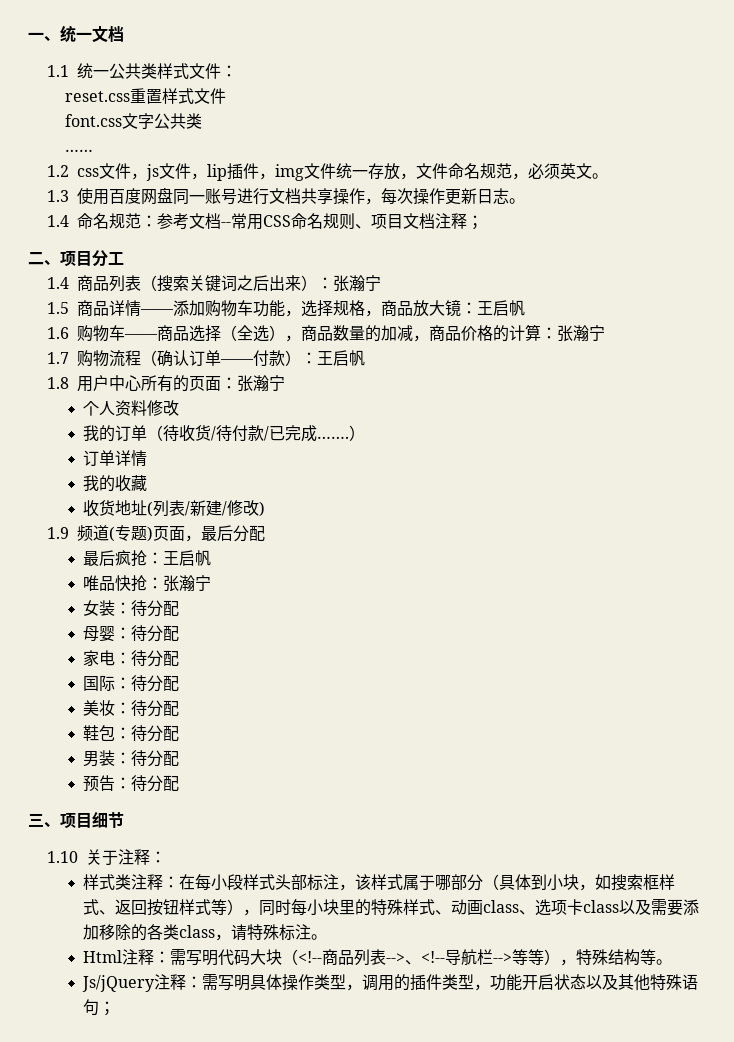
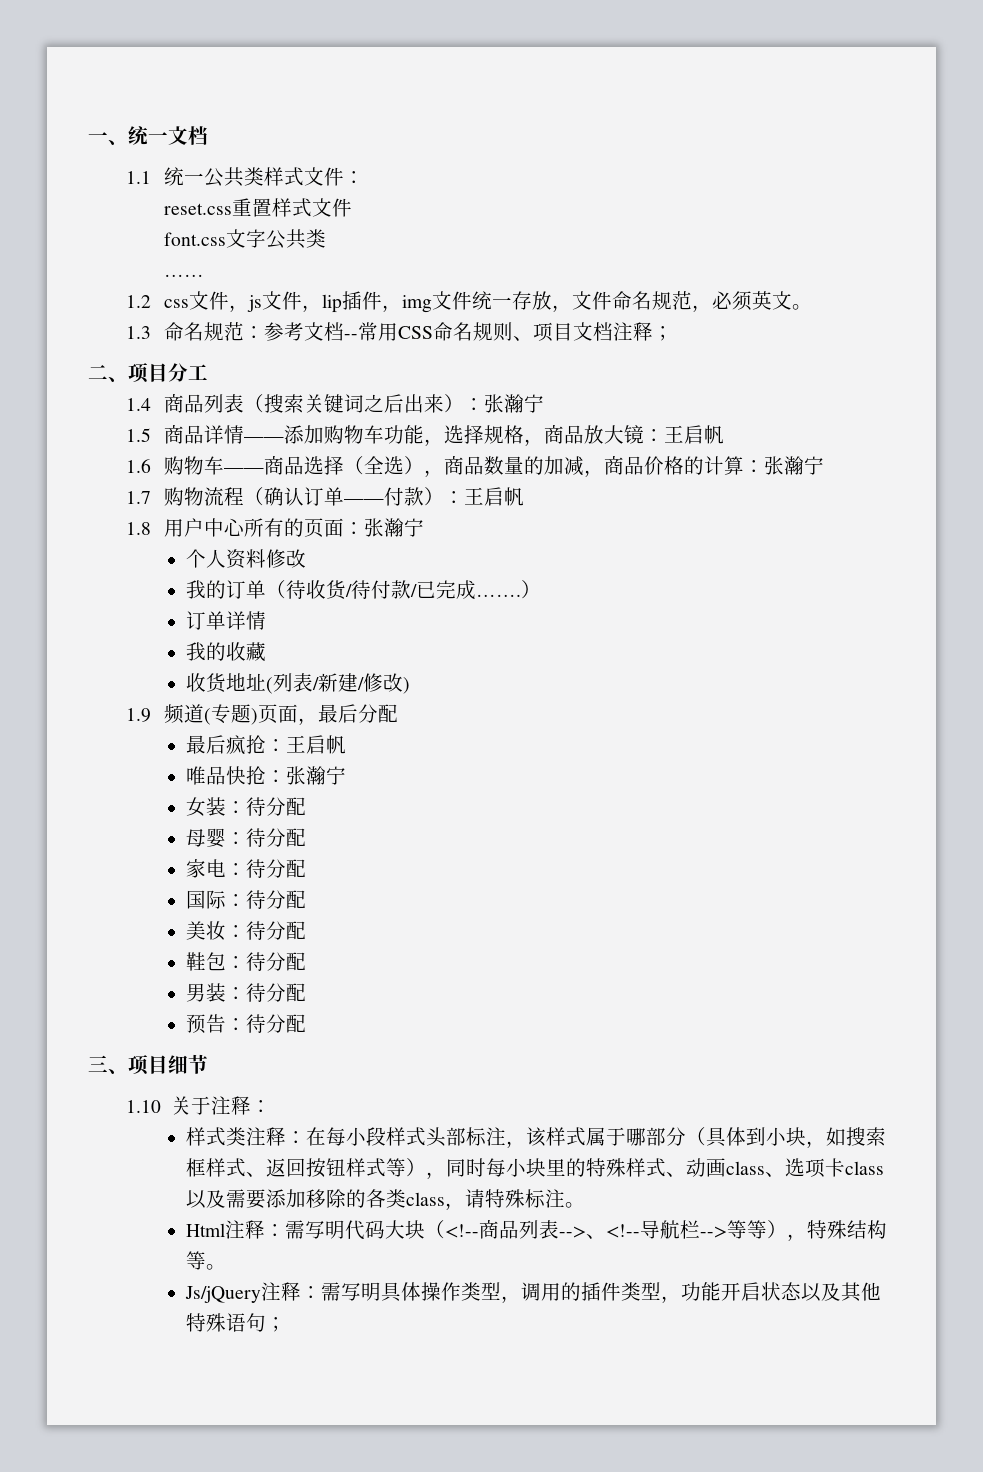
- 1.3使用百度网盘同一账号进行文档共享操作，每次操作更新日志。
- 1.4命名规范：参考文档--常用CSS命名规则、项目文档注释；
+ 1.3命名规范：参考文档--常用CSS命名规则、项目文档注释；

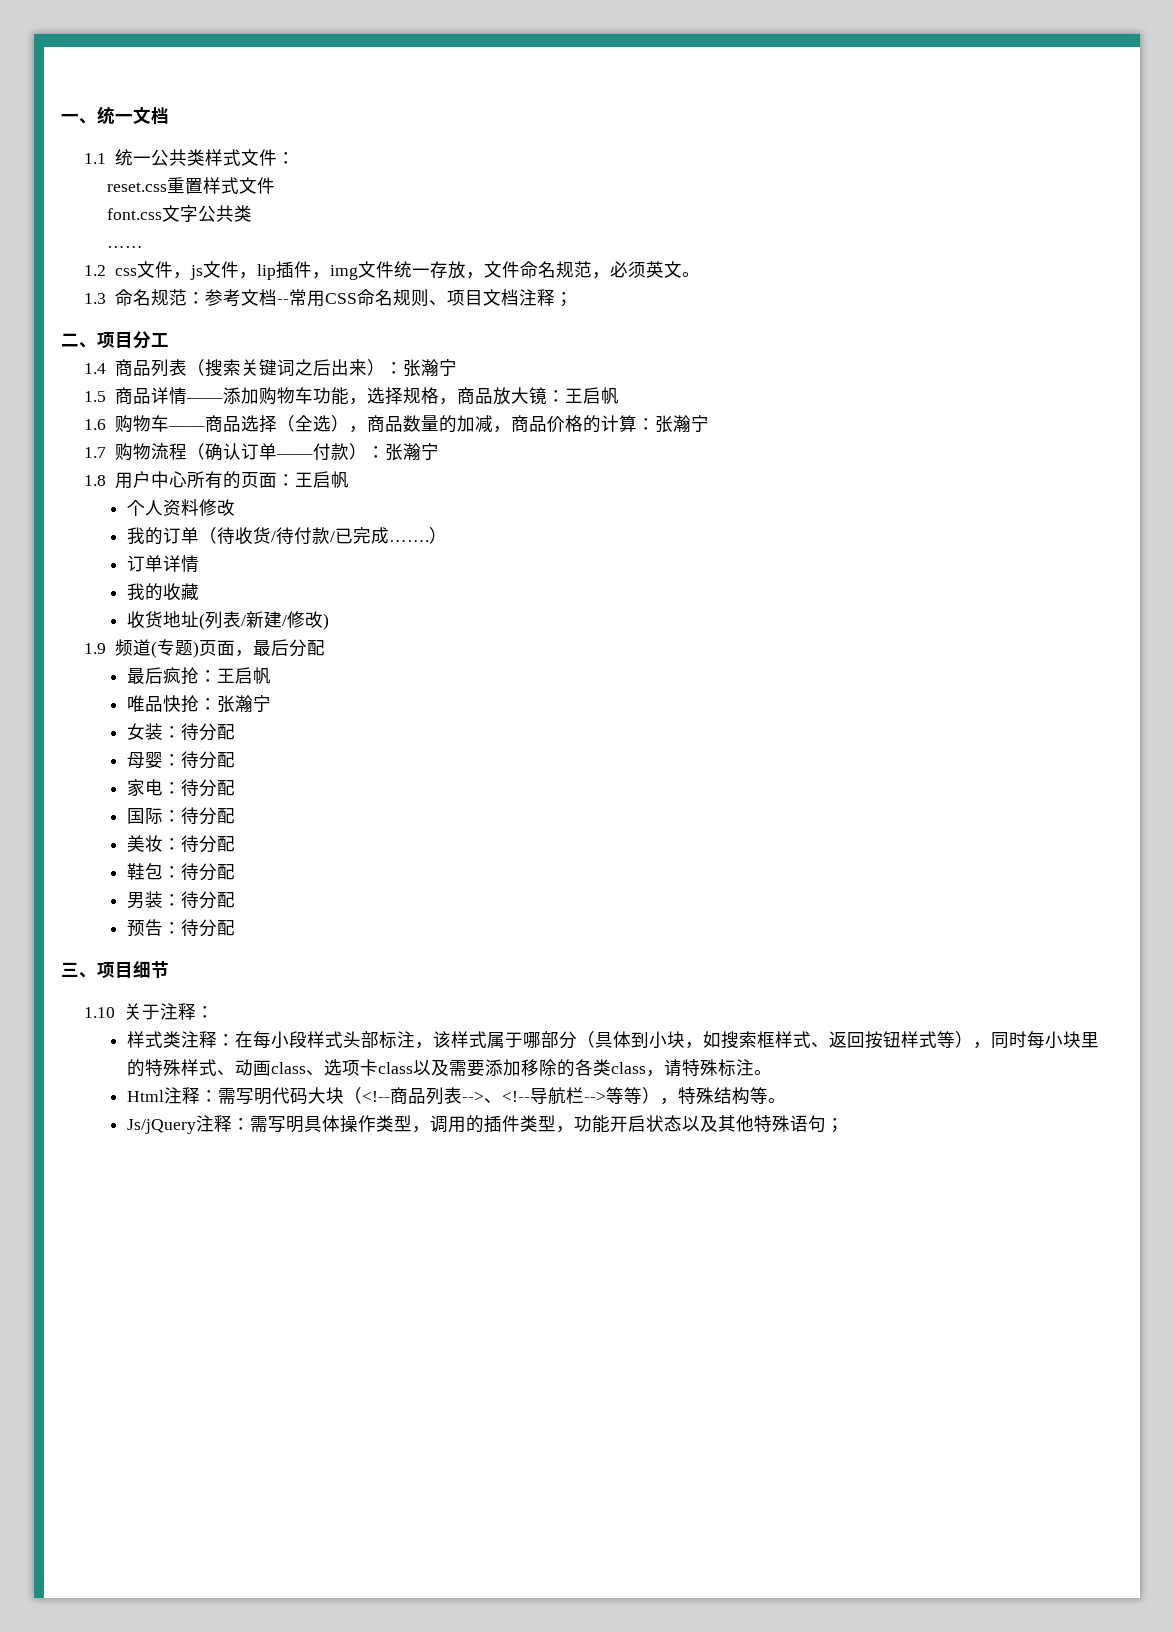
- 1.7购物流程（确认订单——付款）：王启帆
+ 1.7购物流程（确认订单——付款）：张瀚宁
- 1.8用户中心所有的页面：张瀚宁
+ 1.8用户中心所有的页面：王启帆

